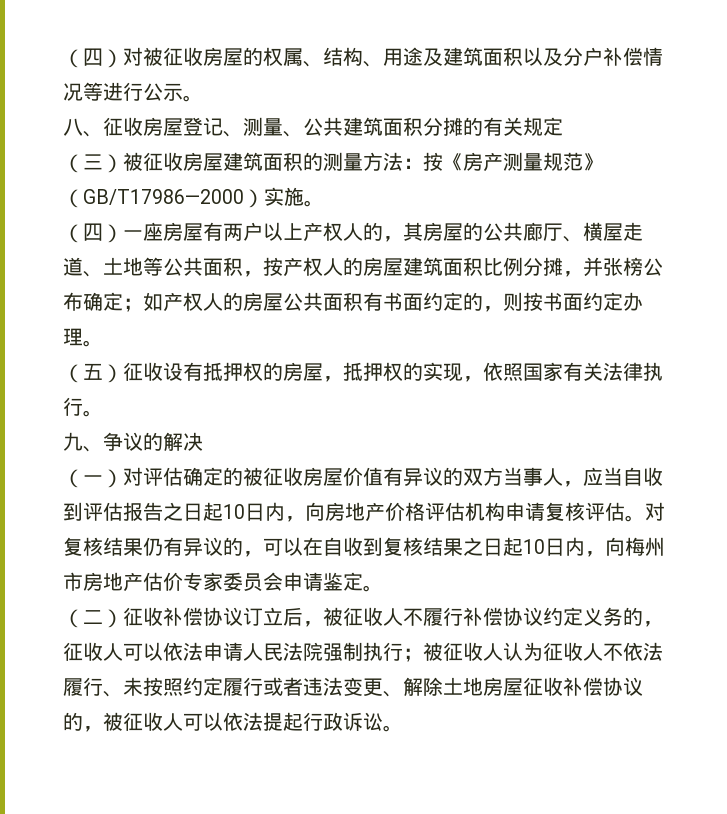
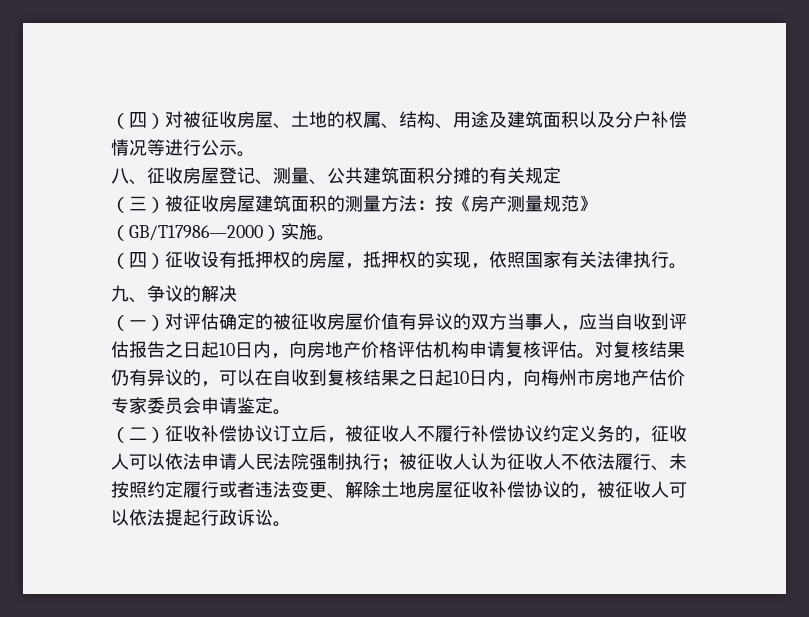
- （四）对被征收房屋的权属、结构、用途及建筑面积以及分户补偿情况等进行公示。
+ （四）对被征收房屋、土地的权属、结构、用途及建筑面积以及分户补偿情况等进行公示。
- （四）一座房屋有两户以上产权人的，其房屋的公共廊厅、横屋走道、土地等公共面积，按产权人的房屋建筑面积比例分摊，并张榜公布确定；如产权人的房屋公共面积有书面约定的，则按书面约定办理。
- （五）征收设有抵押权的房屋，抵押权的实现，依照国家有关法律执行。
+ （四）征收设有抵押权的房屋，抵押权的实现，依照国家有关法律执行。

